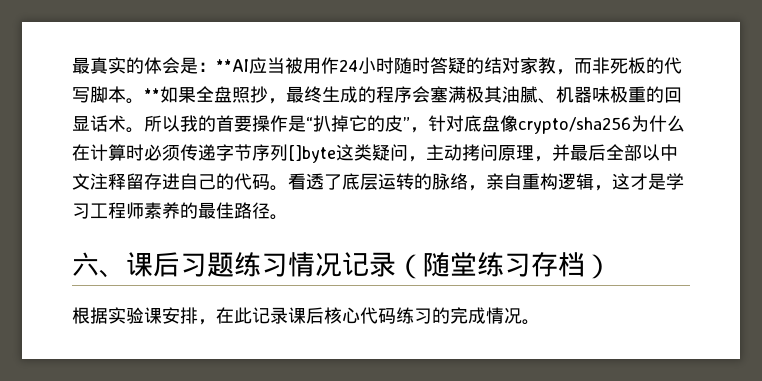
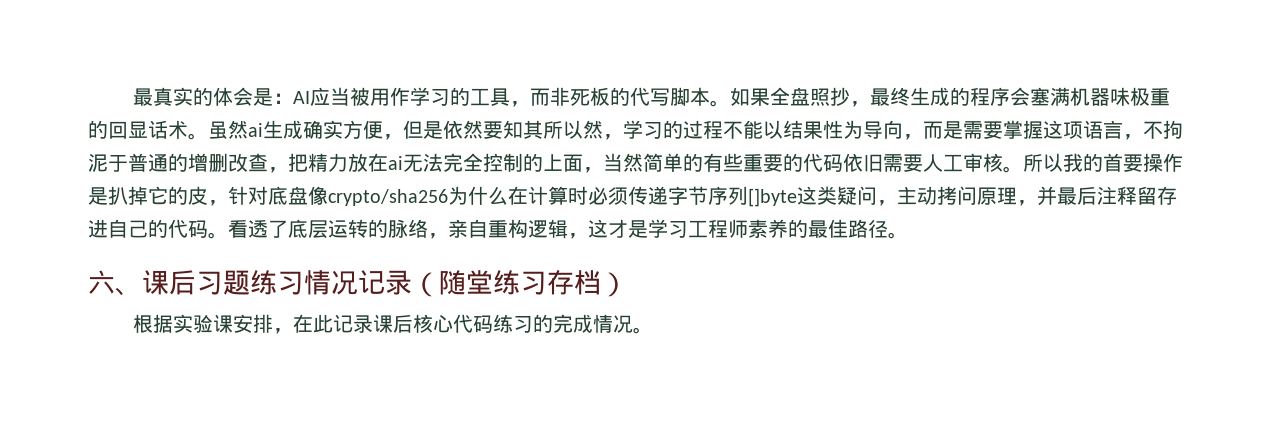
- 最真实的体会是：**AI应当被用作24小时随时答疑的结对家教，而非死板的代写脚本。
+ 最真实的体会是：AI应当被用作学习的工具，而非死板的代写脚本。
- **如果全盘照抄，最终生成的程序会塞满极其油腻、机器味极重的回显话术。
+ 如果全盘照抄，最终生成的程序会塞满机器味极重的回显话术。
+ 虽然ai生成确实方便，但是依然要知其所以然，学习的过程不能以结果性为导向，而是需要掌握这项语言，不拘泥于普通的增删改查，把精力放在ai无法完全控制的上面，当然简单的有些重要的代码依旧需要人工审核。
- 所以我的首要操作是“扒掉它的皮”，针对底盘像crypto/sha256为什么在计算时必须传递字节序列[]byte这类疑问，主动拷问原理，并最后全部以中文注释留存进自己的代码。
+ 所以我的首要操作是扒掉它的皮，针对底盘像crypto/sha256为什么在计算时必须传递字节序列[]byte这类疑问，主动拷问原理，并最后注释留存进自己的代码。

